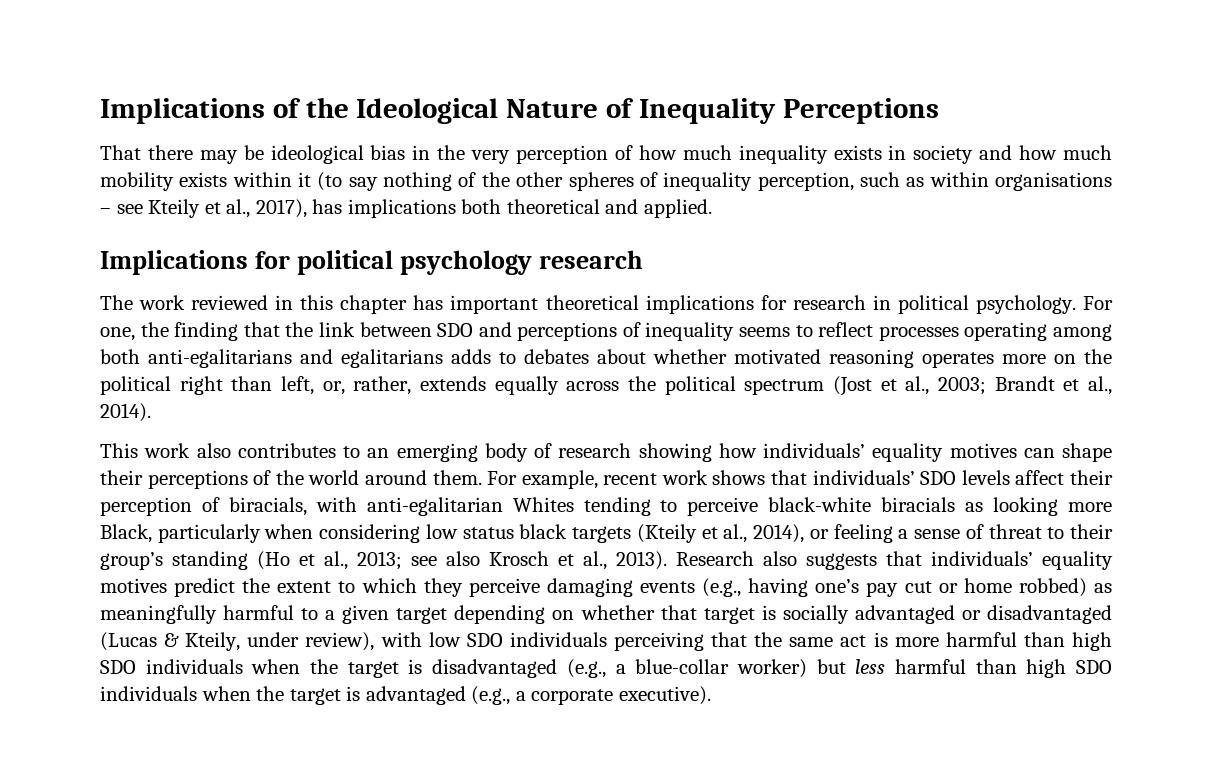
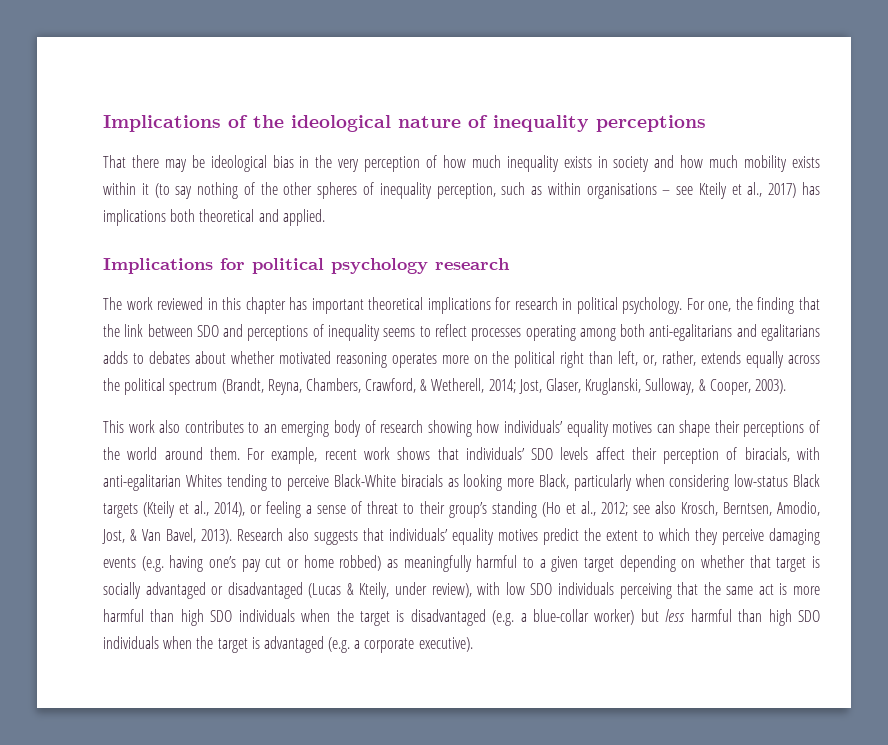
- Implications of the Ideological Nature of Inequality Perceptions
+ Implications of the ideological nature of inequality perceptions
- That there may be ideological bias in the very perception of how much inequality exists in society and how much mobility exists within it (to say nothing of the other spheres of inequality perception, such as within organisations – see Kteily et al., 2017), has implications both theoretical and applied.
+ That there may be ideological bias in the very perception of how much inequality exists in society and how much mobility exists within it (to say nothing of the other spheres of inequality perception, such as within organisations – see Kteily et al., 2017) has implications both theoretical and applied.
- For one, the finding that the link between SDO and perceptions of inequality seems to reflect processes operating among both anti-egalitarians and egalitarians adds to debates about whether motivated reasoning operates more on the political right than left, or, rather, extends equally across the political spectrum (Jost et al., 2003; Brandt et al., 2014).
+ For one, the finding that the link between SDO and perceptions of inequality seems to reflect processes operating among both anti-egalitarians and egalitarians adds to debates about whether motivated reasoning operates more on the political right than left, or, rather, extends equally across the political spectrum (Brandt, Reyna, Chambers, Crawford, & Wetherell, 2014; Jost, Glaser, Kruglanski, Sulloway, & Cooper, 2003).
- For example, recent work shows that individuals’ SDO levels affect their perception of biracials, with anti-egalitarian Whites tending to perceive black-white biracials as looking more Black, particularly when considering low status black targets (Kteily et al., 2014), or feeling a sense of threat to their group’s standing (Ho et al., 2013; see also Krosch et al., 2013).
+ For example, recent work shows that individuals’ SDO levels affect their perception of biracials, with anti-egalitarian Whites tending to perceive Black-White biracials as looking more Black, particularly when considering low-status Black targets (Kteily et al., 2014), or feeling a sense of threat to their group’s standing (Ho et al., 2012; see also Krosch, Berntsen, Amodio, Jost, & Van Bavel, 2013).
- Research also suggests that individuals’ equality motives predict the extent to which they perceive damaging events (e.g., having one’s pay cut or home robbed) as meaningfully harmful to a given target depending on whether that target is socially advantaged or disadvantaged (Lucas & Kteily, under review), with low SDO individuals perceiving that the same act is more harmful than high SDO individuals when the target is disadvantaged (e.g., a blue-collar worker) but less harmful than high SDO individuals when the target is advantaged (e.g., a corporate executive).
+ Research also suggests that individuals’ equality motives predict the extent to which they perceive damaging events (e.g. having one’s pay cut or home robbed) as meaningfully harmful to a given target depending on whether that target is socially advantaged or disadvantaged (Lucas & Kteily, under review), with low SDO individuals perceiving that the same act is more harmful than high SDO individuals when the target is disadvantaged (e.g. a blue-collar worker) but less harmful than high SDO individuals when the target is advantaged (e.g. a corporate executive).

